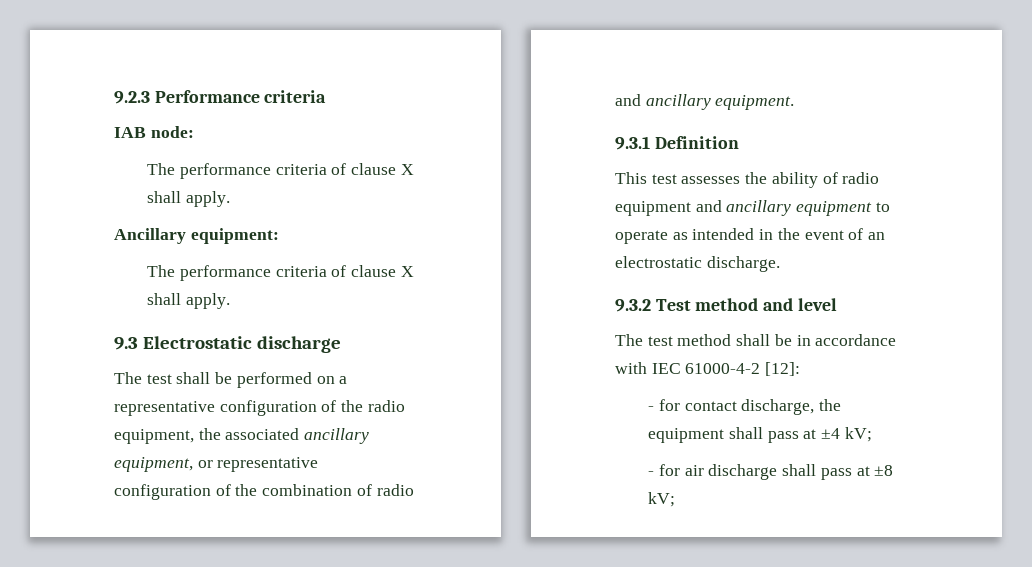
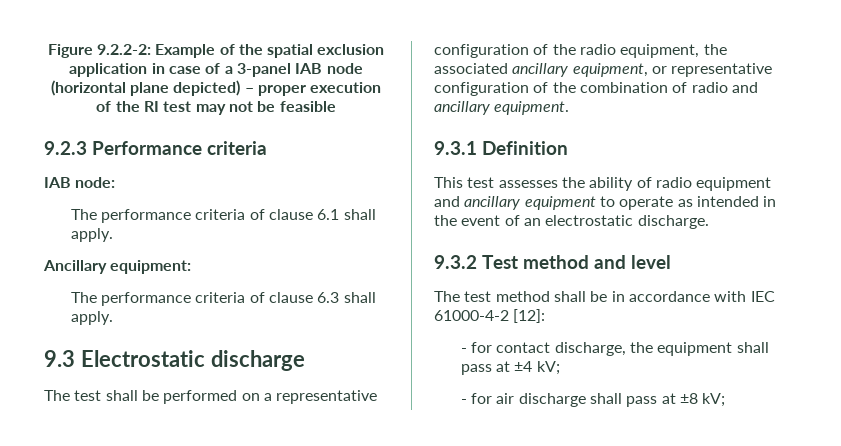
+ Figure 9.2.2-2: Example of the spatial exclusion application in case of a 3-panel IAB node (horizontal plane depicted) – proper execution of the RI test may not be feasible
  IAB node:
- The performance criteria of clause X shall apply.
+ The performance criteria of clause 6.1 shall apply.
  Ancillary equipment:
- The performance criteria of clause X shall apply.
+ The performance criteria of clause 6.3 shall apply.

